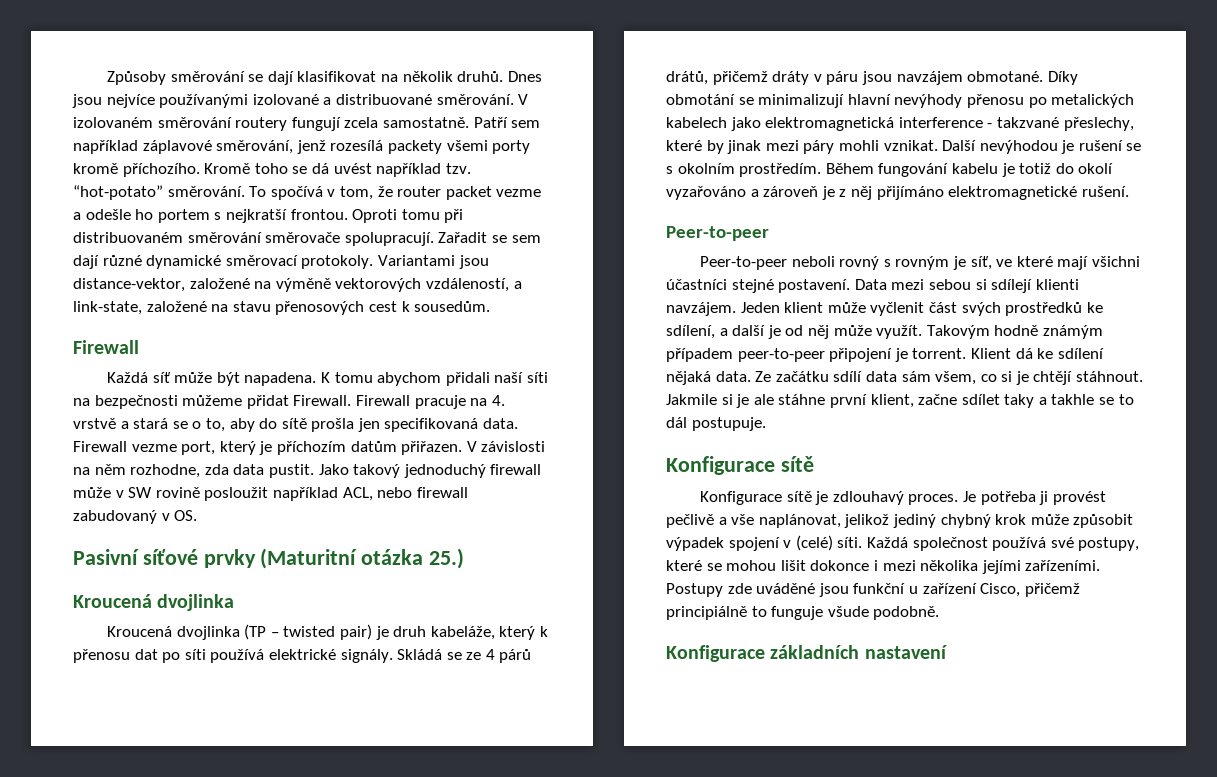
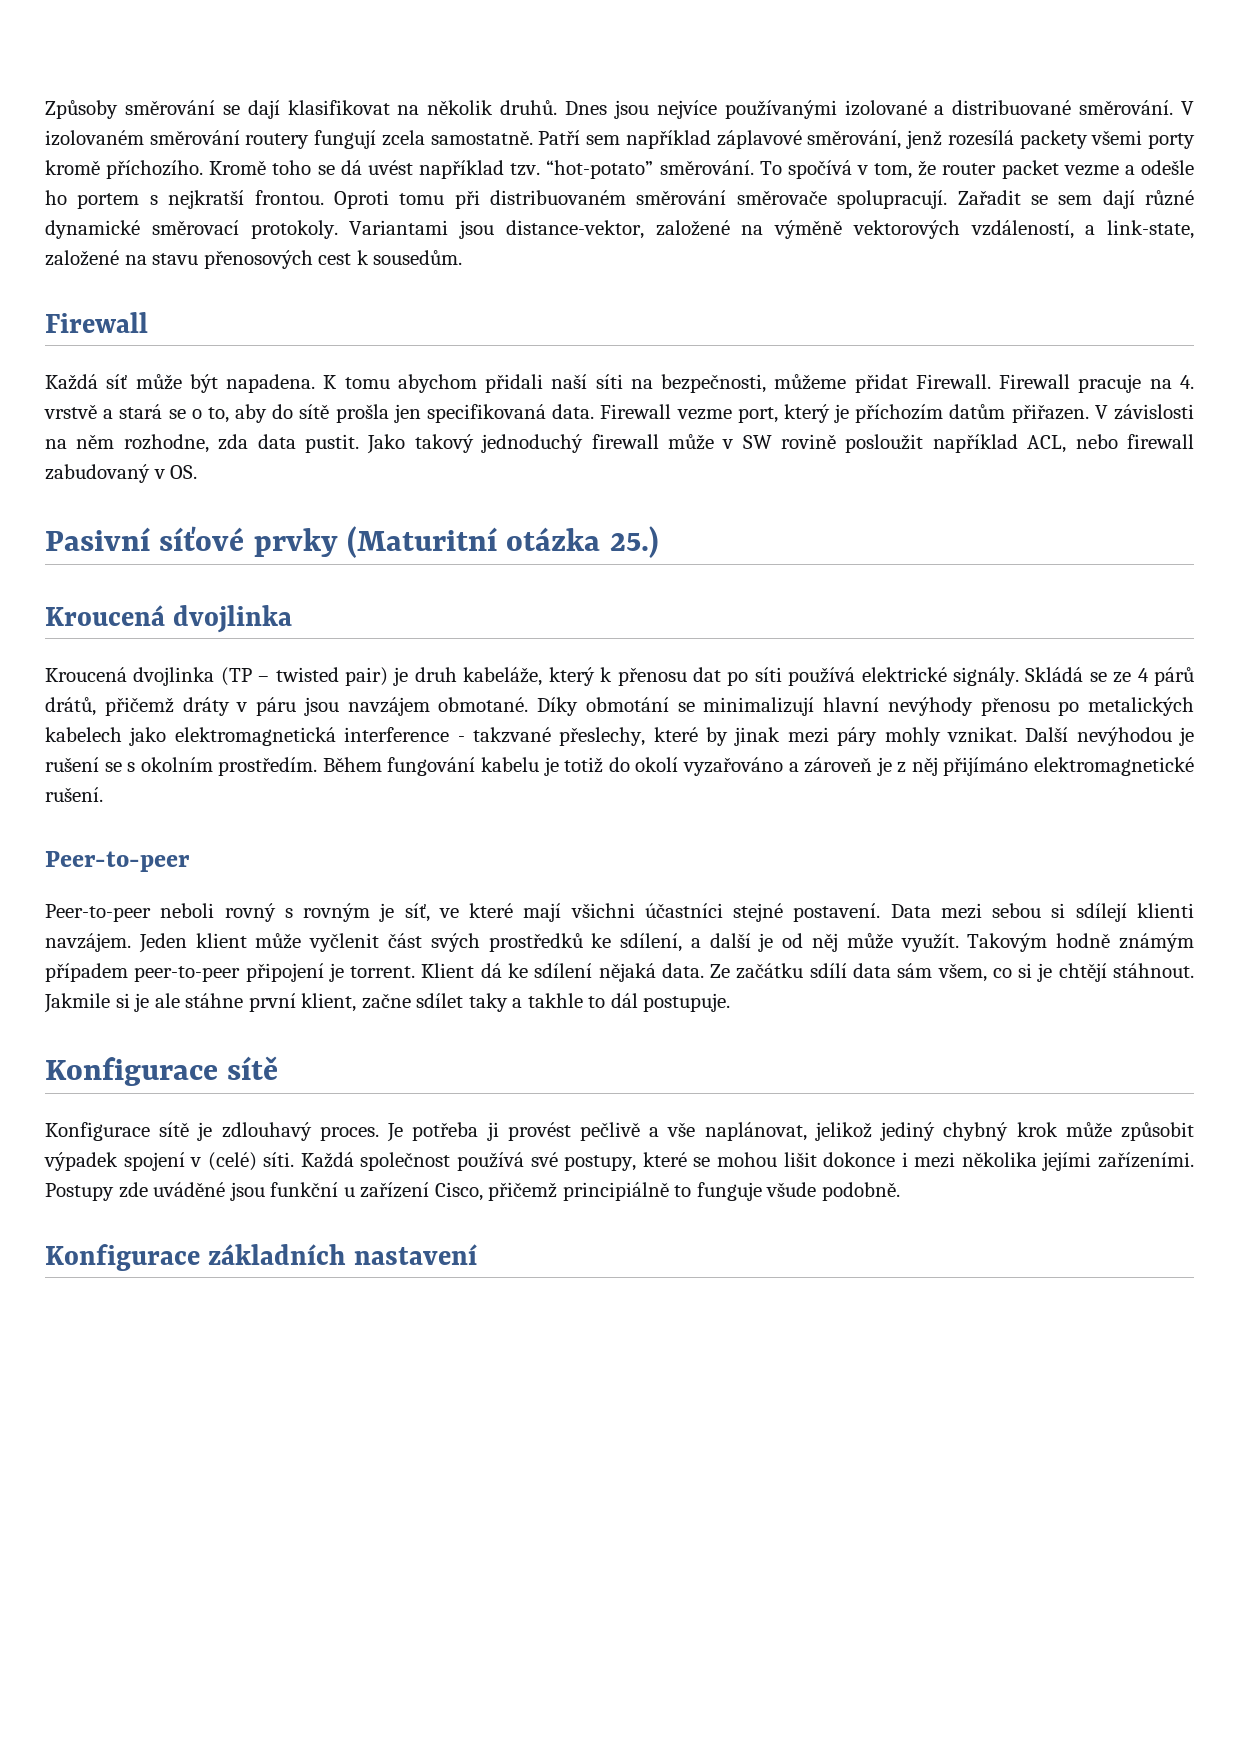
- K tomu abychom přidali naší síti na bezpečnosti můžeme přidat Firewall.
+ K tomu abychom přidali naší síti na bezpečnosti, můžeme přidat Firewall.
- Díky obmotání se minimalizují hlavní nevýhody přenosu po metalických kabelech jako elektromagnetická interference - takzvané přeslechy, které by jinak mezi páry mohli vznikat.
+ Díky obmotání se minimalizují hlavní nevýhody přenosu po metalických kabelech jako elektromagnetická interference - takzvané přeslechy, které by jinak mezi páry mohly vznikat.
- Jakmile si je ale stáhne první klient, začne sdílet taky a takhle se to dál postupuje.
+ Jakmile si je ale stáhne první klient, začne sdílet taky a takhle to dál postupuje.

